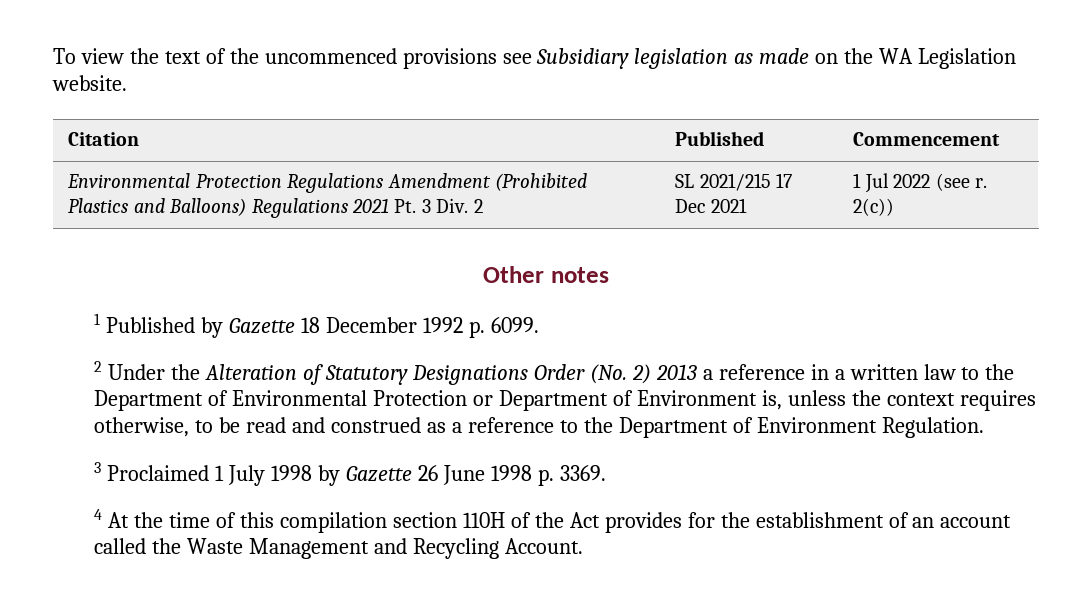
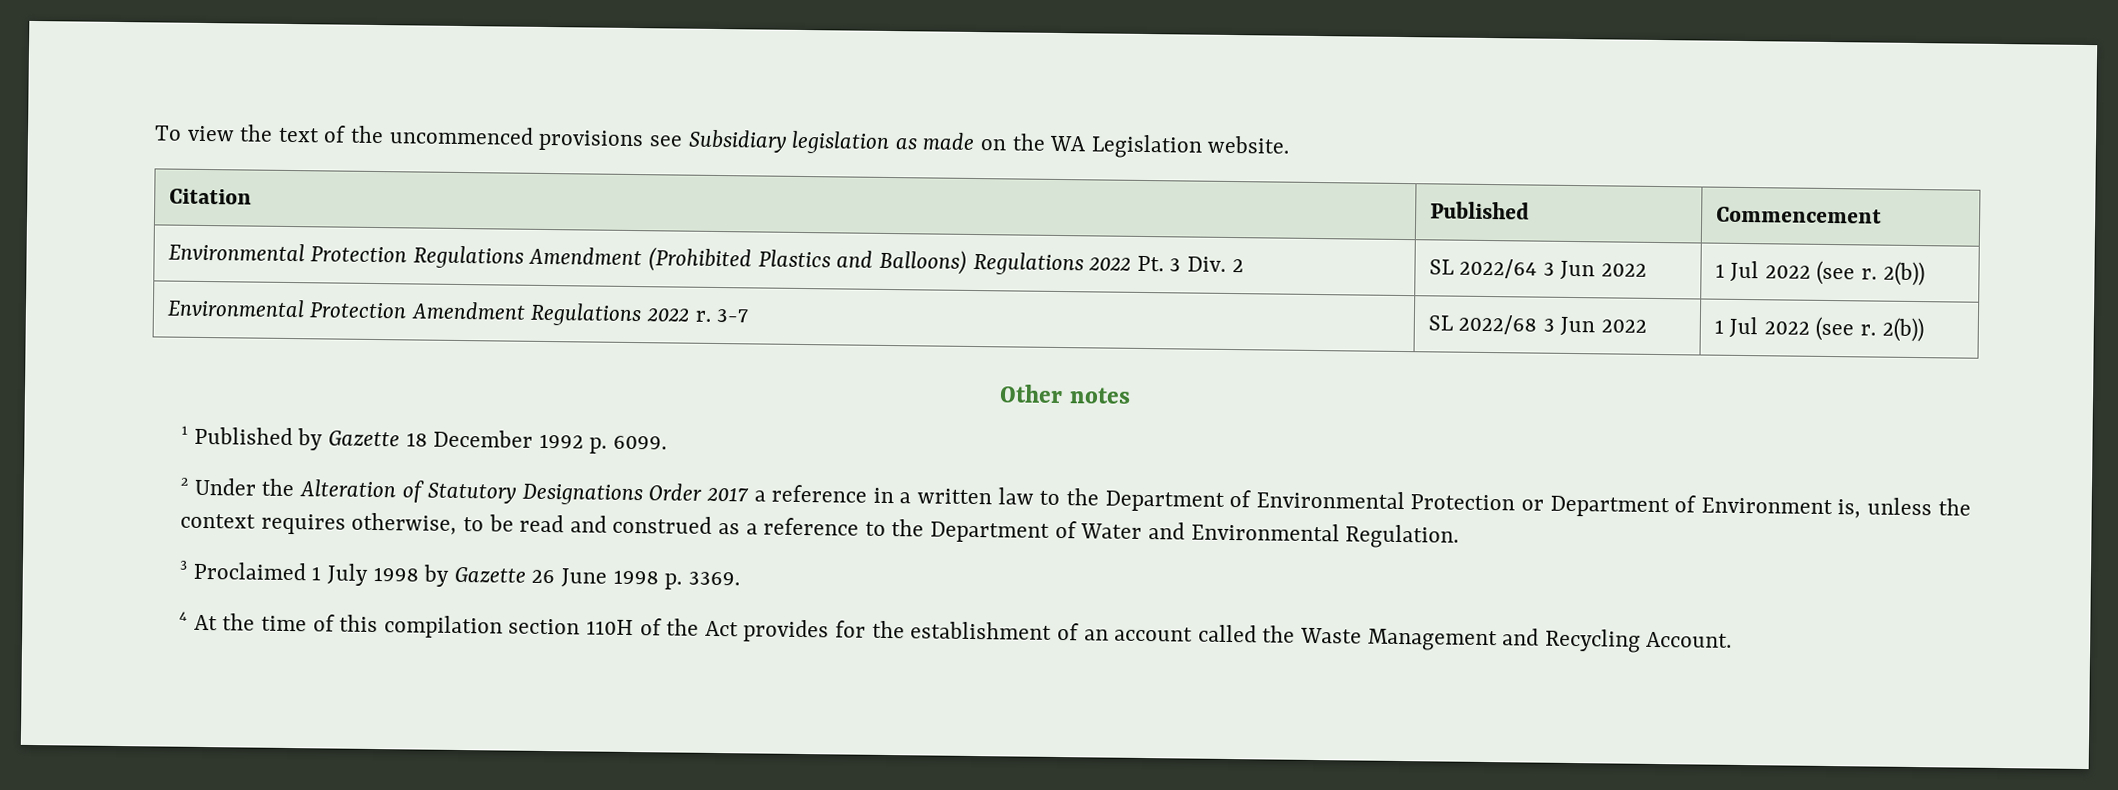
- Environmental Protection Regulations Amendment (Prohibited Plastics and Balloons) Regulations 2021 Pt. 3 Div. 2 | SL 2021/215 17 Dec 2021 | 1 Jul 2022 (see r. 2(c))
+ Environmental Protection Regulations Amendment (Prohibited Plastics and Balloons) Regulations 2022 Pt. 3 Div. 2 | SL 2022/64 3 Jun 2022 | 1 Jul 2022 (see r. 2(b))
+ Environmental Protection Amendment Regulations 2022 r. 3-7 | SL 2022/68 3 Jun 2022 | 1 Jul 2022 (see r. 2(b))
- 2 Under the Alteration of Statutory Designations Order (No. 2) 2013 a reference in a written law to the Department of Environmental Protection or Department of Environment is, unless the context requires otherwise, to be read and construed as a reference to the Department of Environment Regulation.
+ 2 Under the Alteration of Statutory Designations Order 2017 a reference in a written law to the Department of Environmental Protection or Department of Environment is, unless the context requires otherwise, to be read and construed as a reference to the Department of Water and Environmental Regulation.

